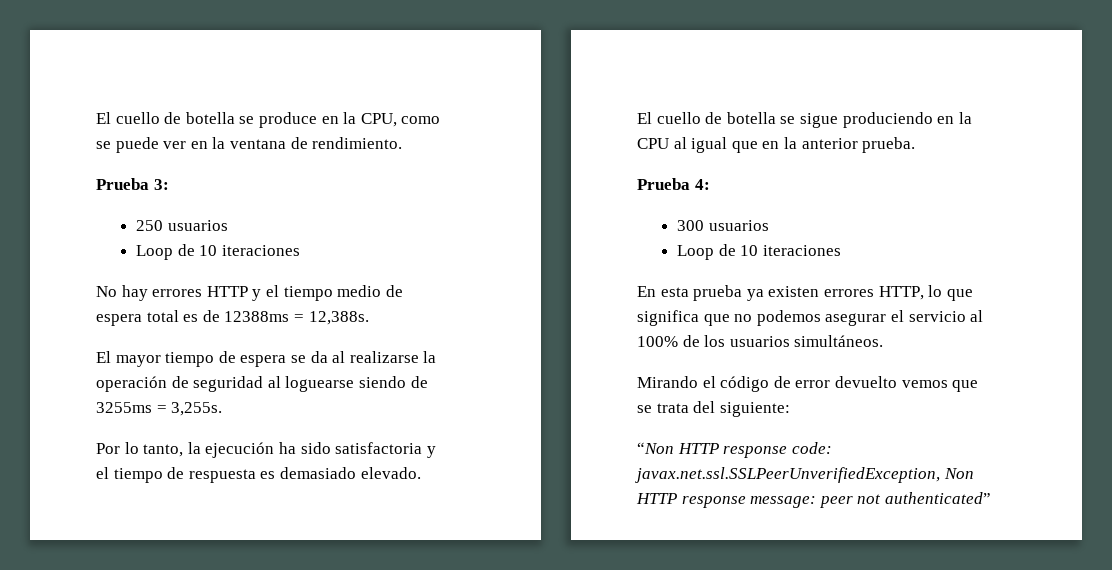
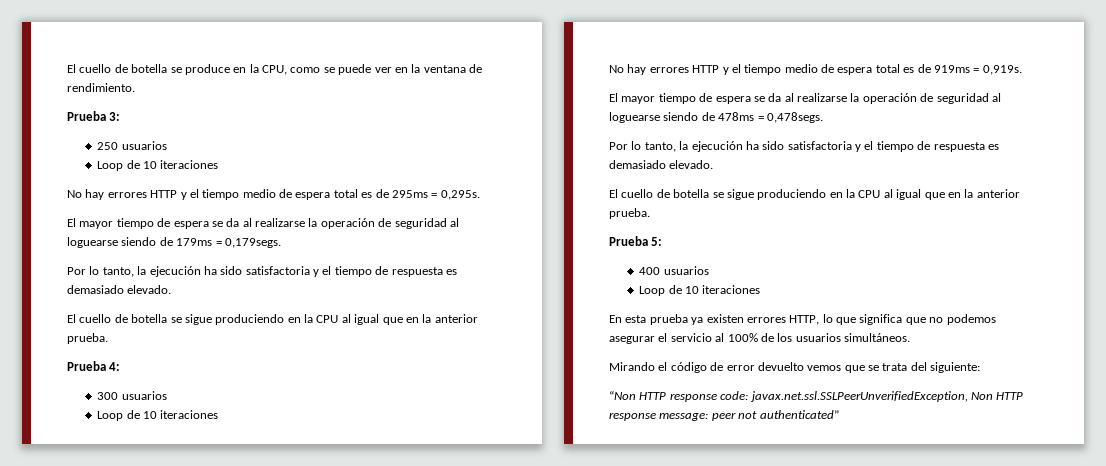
- No hay errores HTTP y el tiempo medio de espera total es de 12388ms = 12,388s.
+ No hay errores HTTP y el tiempo medio de espera total es de 295ms = 0,295s.
- El mayor tiempo de espera se da al realizarse la operación de seguridad al loguearse siendo de 3255ms = 3,255s.
+ El mayor tiempo de espera se da al realizarse la operación de seguridad al loguearse siendo de 179ms = 0,179segs.
+ No hay errores HTTP y el tiempo medio de espera total es de 919ms = 0,919s.
+ El mayor tiempo de espera se da al realizarse la operación de seguridad al loguearse siendo de 478ms = 0,478segs.
+ Por lo tanto, la ejecución ha sido satisfactoria y el tiempo de respuesta es demasiado elevado.
+ El cuello de botella se sigue produciendo en la CPU al igual que en la anterior prueba.
+ Prueba 5:
+ 400 usuarios
+ Loop de 10 iteraciones

